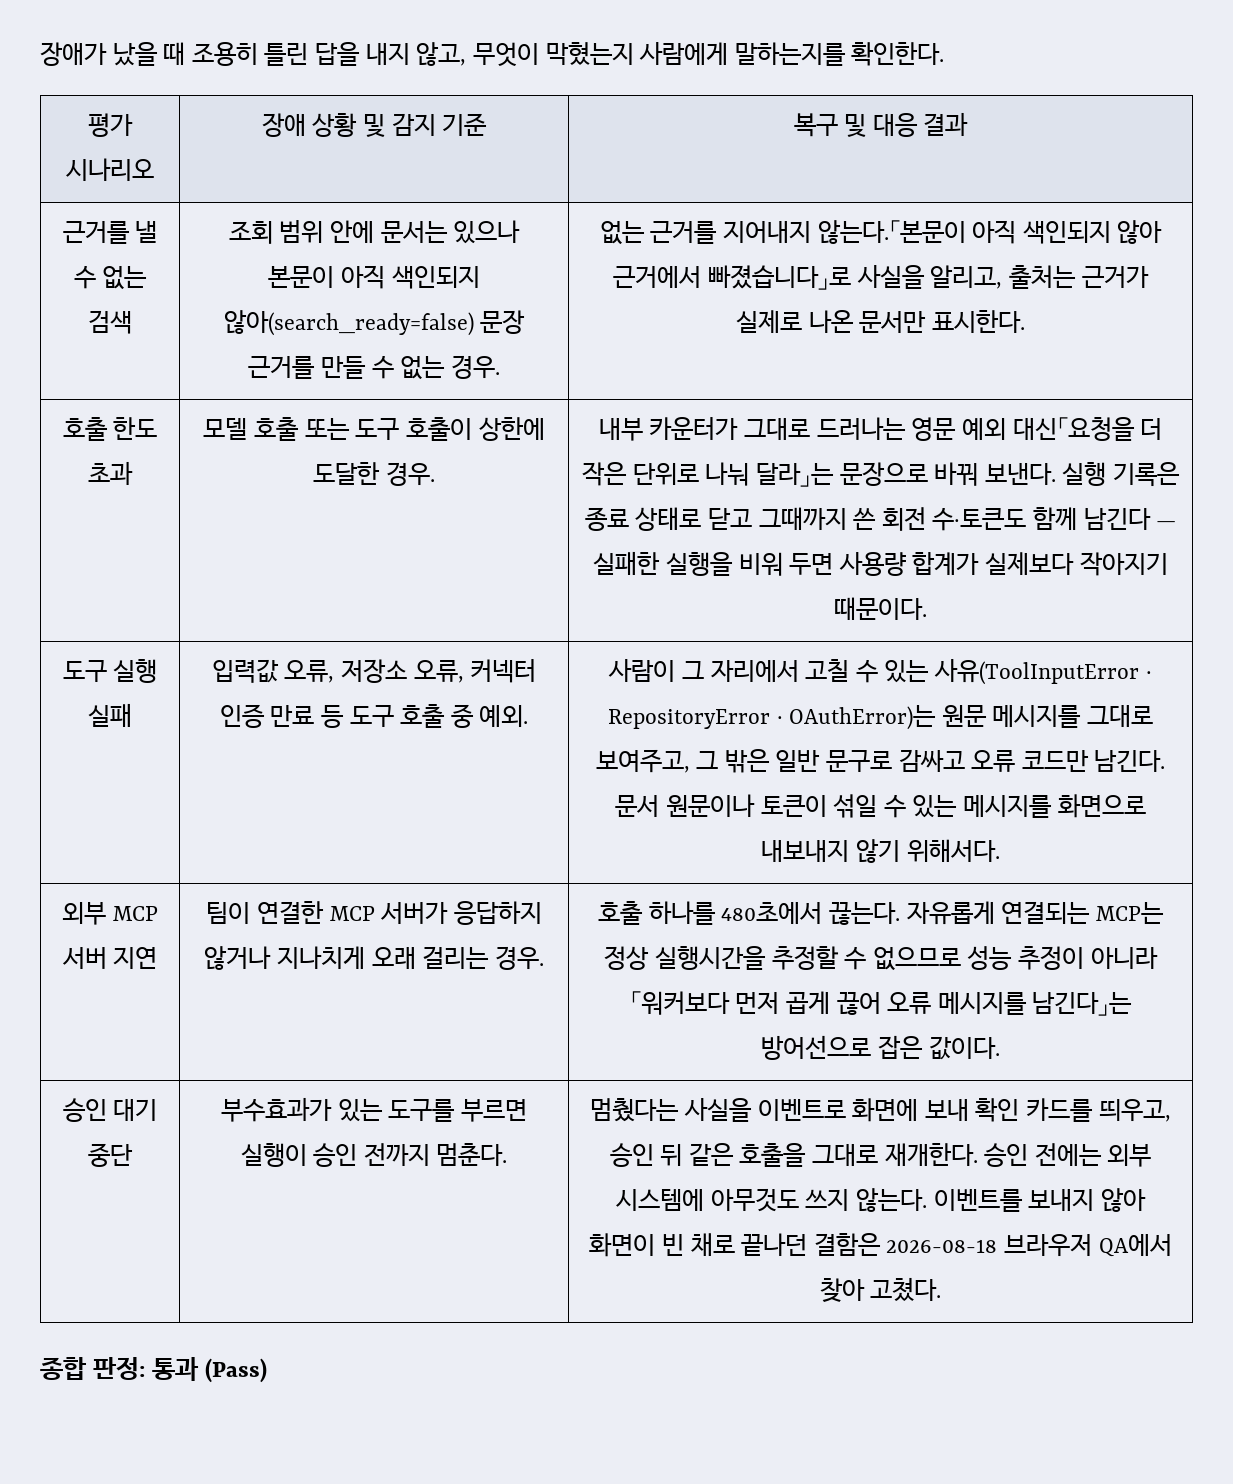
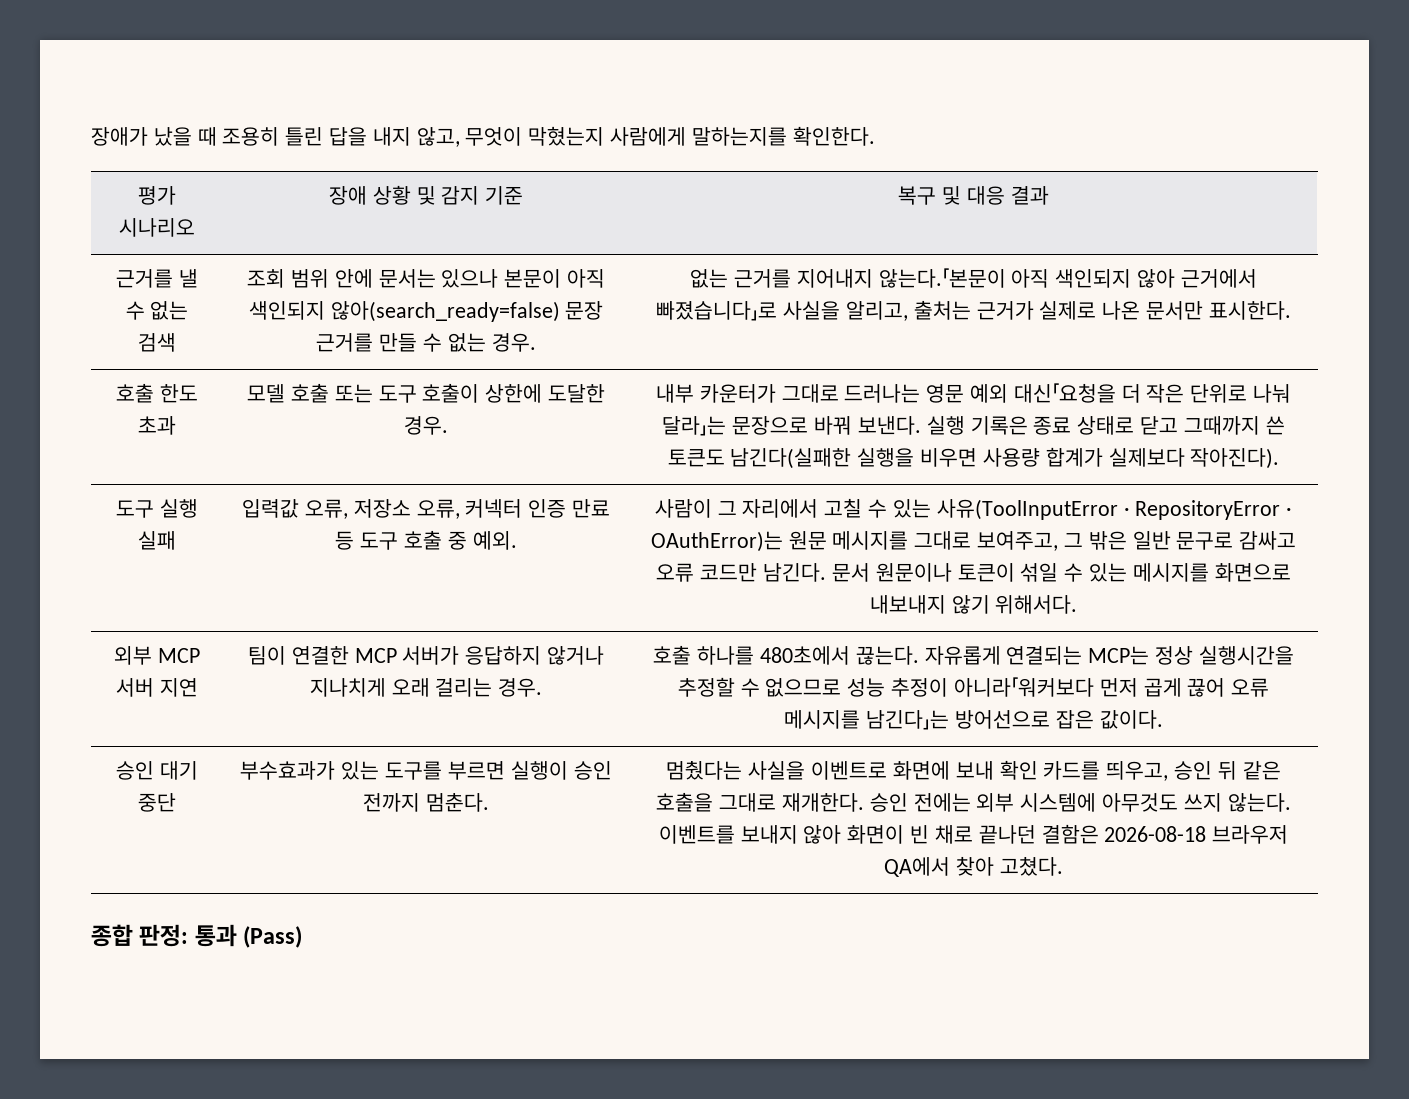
- 실행 기록은 종료 상태로 닫고 그때까지 쓴 회전 수·토큰도 함께 남긴다 — 실패한 실행을 비워 두면 사용량 합계가 실제보다 작아지기 때문이다.
+ 실행 기록은 종료 상태로 닫고 그때까지 쓴 토큰도 남긴다(실패한 실행을 비우면 사용량 합계가 실제보다 작아진다).

